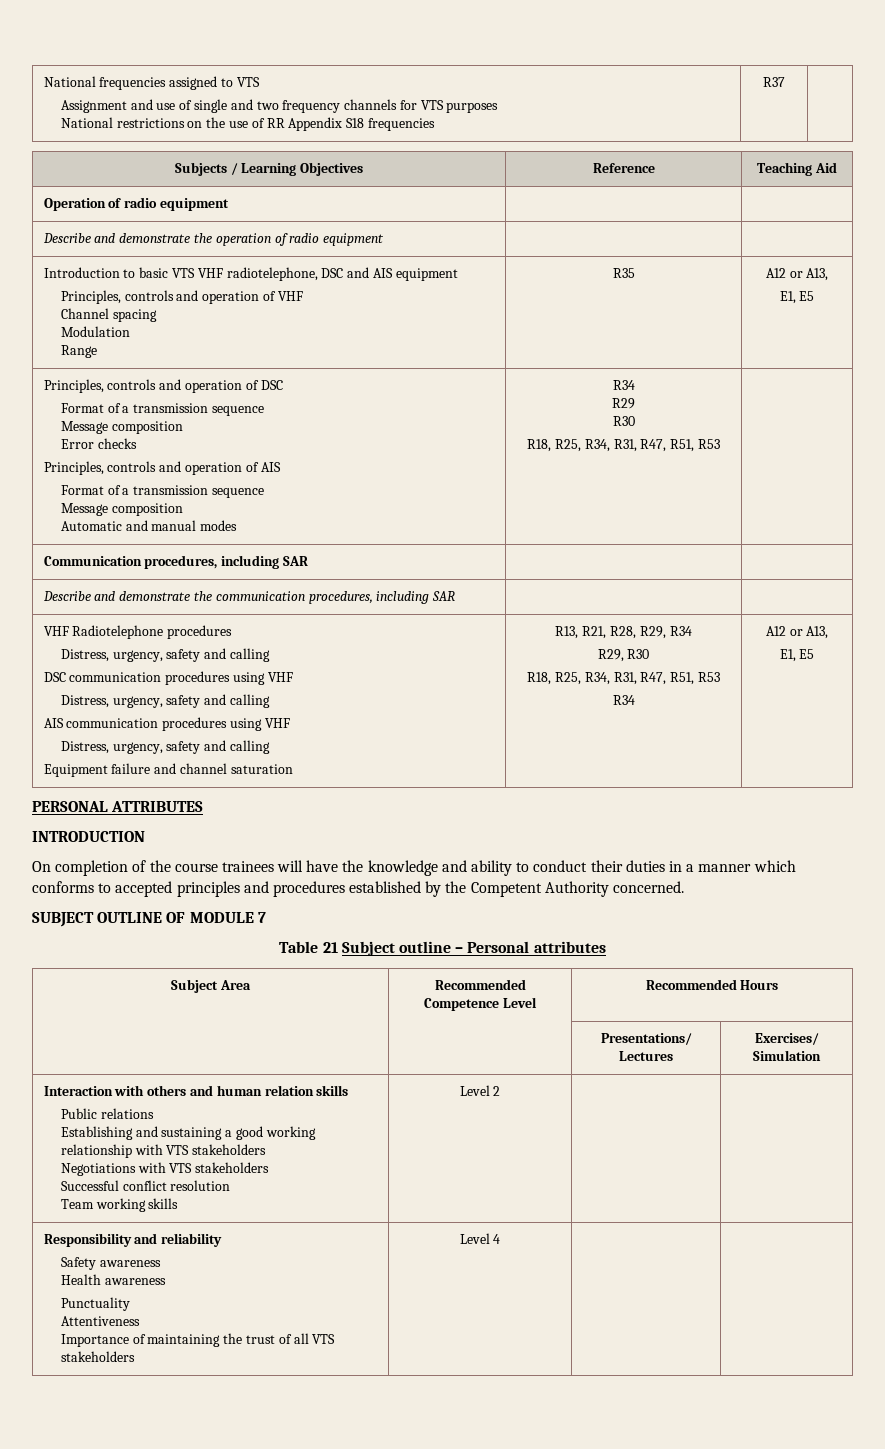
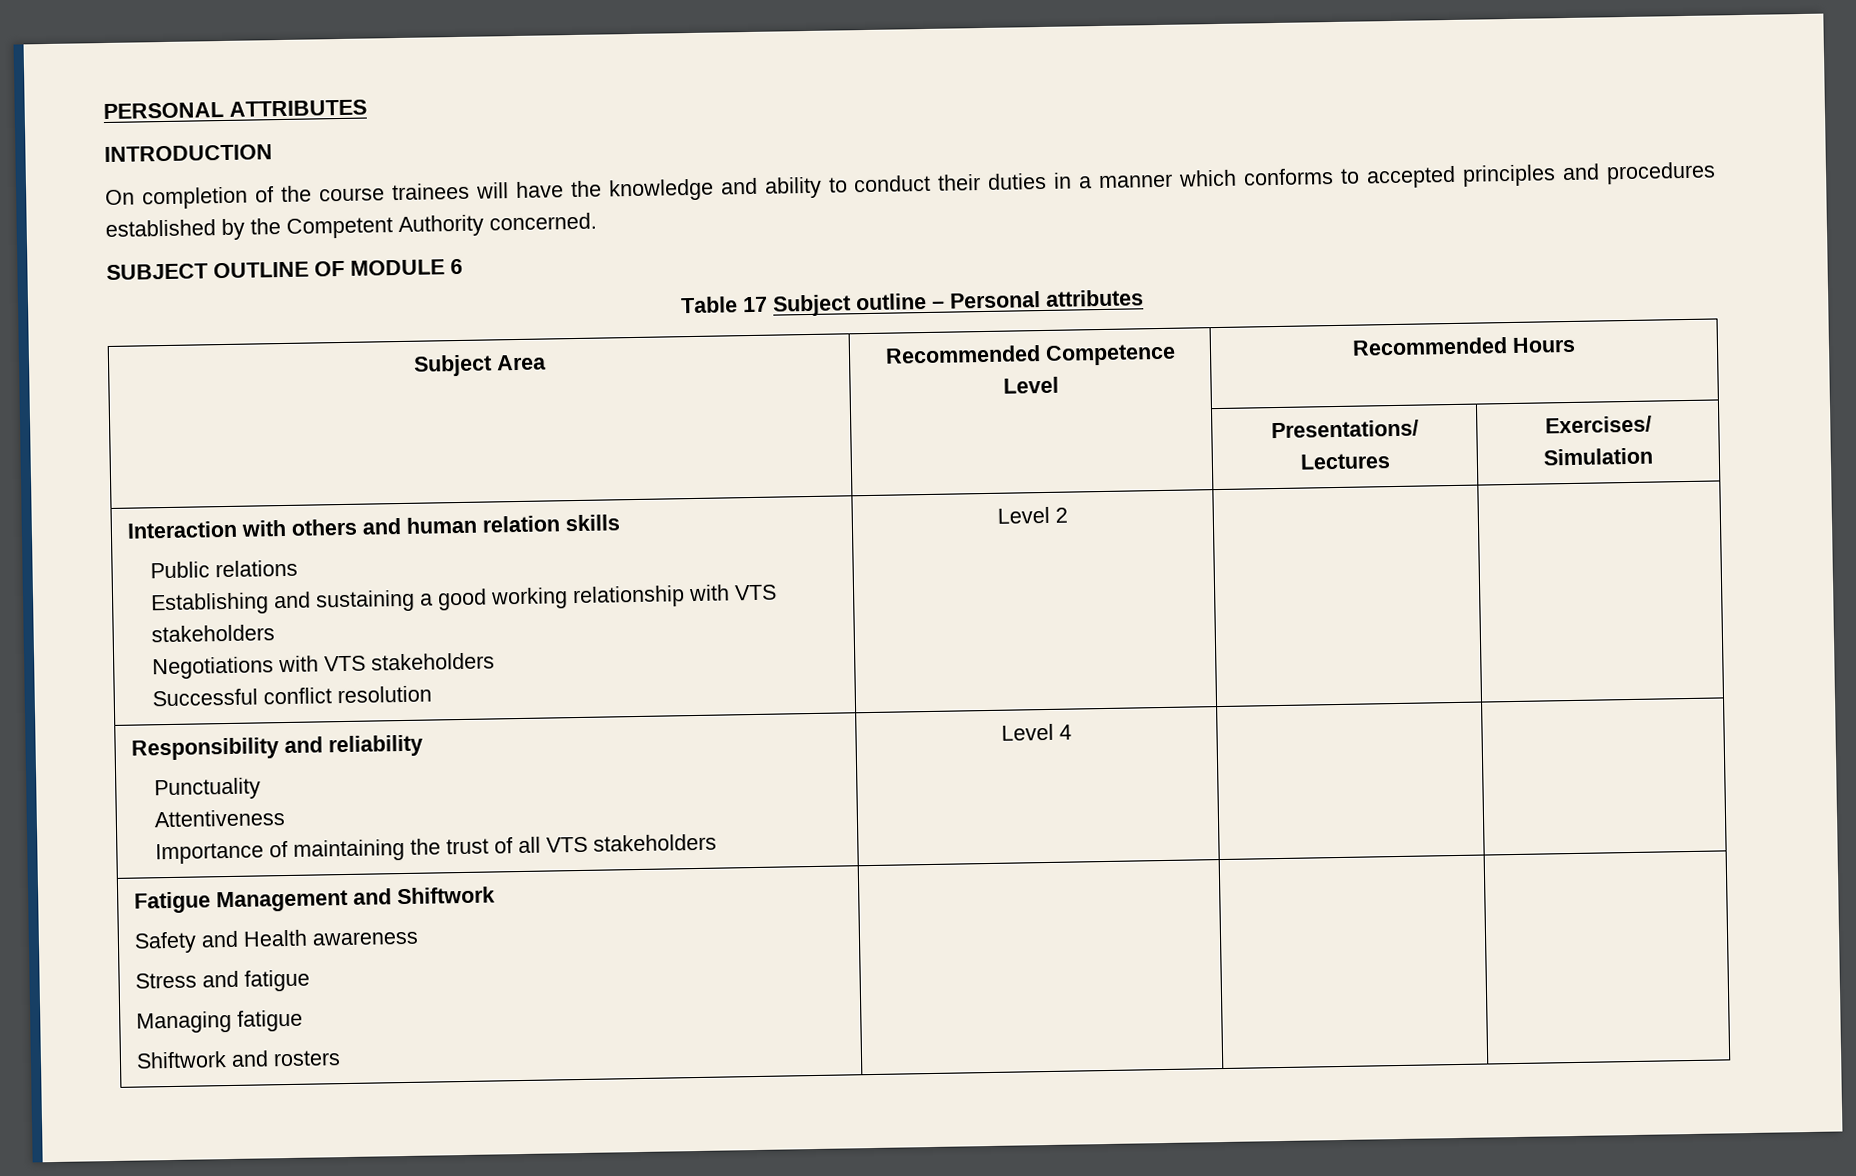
- National frequencies assigned to VTS
- Assignment and use of single and two frequency channels for VTS purposes
- National restrictions on the use of RR Appendix S18 frequencies | R37 |
- Subjects / Learning Objectives | Reference | Teaching Aid
- Operation of radio equipment | |
- Describe and demonstrate the operation of radio equipment | |
- Introduction to basic VTS VHF radiotelephone, DSC and AIS equipment
- Principles, controls and operation of VHF
- Channel spacing
- Modulation
- Range | R35 | A12 or A13,
- E1, E5
- Principles, controls and operation of DSC
- Format of a transmission sequence
- Message composition
- Error checks
- Principles, controls and operation of AIS
- Format of a transmission sequence
- Message composition
- Automatic and manual modes | R34
- R29
- R30
- R18, R25, R34, R31, R47, R51, R53 |
- Communication procedures, including SAR | |
- Describe and demonstrate the communication procedures, including SAR | |
- VHF Radiotelephone procedures
- Distress, urgency, safety and calling
- DSC communication procedures using VHF
- Distress, urgency, safety and calling
- AIS communication procedures using VHF
- Distress, urgency, safety and calling
- Equipment failure and channel saturation | R13, R21, R28, R29, R34
- R29, R30
- R18, R25, R34, R31, R47, R51, R53
- R34 | A12 or A13,
- E1, E5
- SUBJECT OUTLINE OF MODULE 7
+ SUBJECT OUTLINE OF MODULE 6
- Table 21 Subject outline – Personal attributes
+ Table 17 Subject outline – Personal attributes
  Interaction with others and human relation skills
  Public relations
  Establishing and sustaining a good working relationship with VTS stakeholders
  Negotiations with VTS stakeholders
- Successful conflict resolution
- Team working skills | Level 2 | |
+ Successful conflict resolution | Level 2 | |
  Responsibility and reliability
- Safety awareness
- Health awareness
+ Fatigue Management and Shiftwork
+ Safety and Health awareness
+ Stress and fatigue
+ Managing fatigue
+ Shiftwork and rosters | | |

